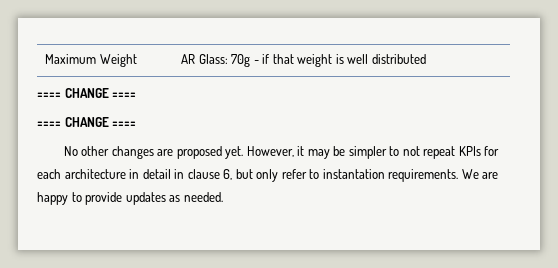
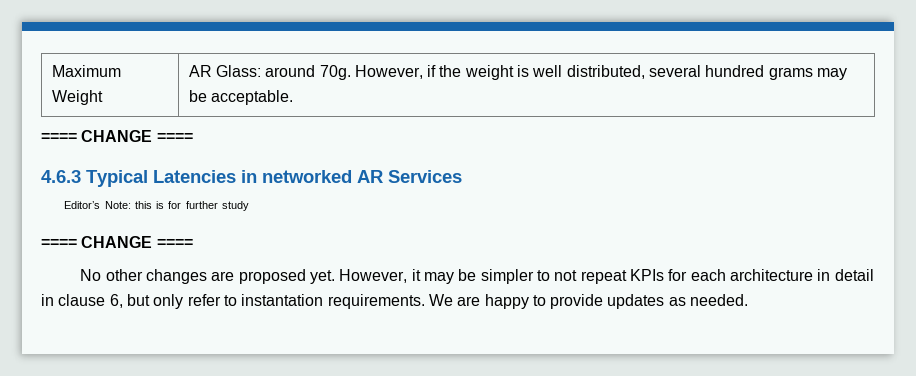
- Maximum Weight | AR Glass: 70g - if that weight is well distributed
+ Maximum Weight | AR Glass: around 70g. However, if the weight is well distributed, several hundred grams may be acceptable.
  ==== CHANGE ====
+ 4.6.3 Typical Latencies in networked AR Services
+ Editor’s Note: this is for further study

